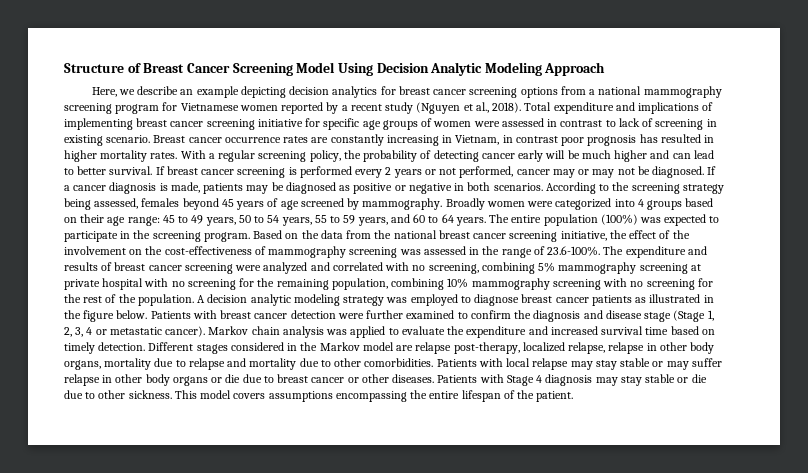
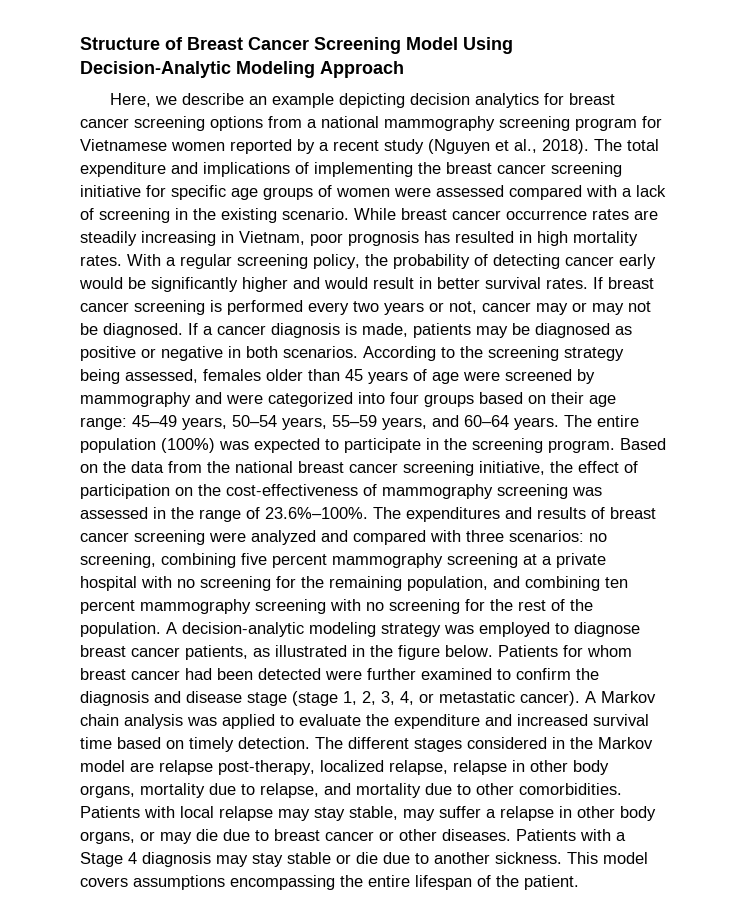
- Structure of Breast Cancer Screening Model Using Decision Analytic Modeling Approach
+ Structure of Breast Cancer Screening Model Using Decision-Analytic Modeling Approach
- Total expenditure and implications of implementing breast cancer screening initiative for specific age groups of women were assessed in contrast to lack of screening in existing scenario.
+ The total expenditure and implications of implementing the breast cancer screening initiative for specific age groups of women were assessed compared with a lack of screening in the existing scenario.
- Breast cancer occurrence rates are constantly increasing in Vietnam, in contrast poor prognosis has resulted in higher mortality rates.
+ While breast cancer occurrence rates are steadily increasing in Vietnam, poor prognosis has resulted in high mortality rates.
- With a regular screening policy, the probability of detecting cancer early will be much higher and can lead to better survival.
+ With a regular screening policy, the probability of detecting cancer early would be significantly higher and would result in better survival rates.
- If breast cancer screening is performed every 2 years or not performed, cancer may or may not be diagnosed.
+ If breast cancer screening is performed every two years or not, cancer may or may not be diagnosed.
- According to the screening strategy being assessed, females beyond 45 years of age screened by mammography. Broadly women were categorized into 4 groups based on their age range: 45 to 49 years, 50 to 54 years, 55 to 59 years, and 60 to 64 years.
+ According to the screening strategy being assessed, females older than 45 years of age were screened by mammography and were categorized into four groups based on their age range: 45–49 years, 50–54 years, 55–59 years, and 60–64 years.
- Based on the data from the national breast cancer screening initiative, the effect of the involvement on the cost-effectiveness of mammography screening was assessed in the range of 23.6-100%. The expenditure and results of breast cancer screening were analyzed and correlated with no screening, combining 5% mammography screening at private hospital with no screening for the remaining population, combining 10% mammography screening with no screening for the rest of the population.
+ Based on the data from the national breast cancer screening initiative, the effect of participation on the cost-effectiveness of mammography screening was assessed in the range of 23.6%–100%. The expenditures and results of breast cancer screening were analyzed and compared with three scenarios: no screening, combining five percent mammography screening at a private hospital with no screening for the remaining population, and combining ten percent mammography screening with no screening for the rest of the population.
- A decision analytic modeling strategy was employed to diagnose breast cancer patients as illustrated in the figure below.
+ A decision-analytic modeling strategy was employed to diagnose breast cancer patients, as illustrated in the figure below.
- Patients with breast cancer detection were further examined to confirm the diagnosis and disease stage (Stage 1, 2, 3, 4 or metastatic cancer).
+ Patients for whom breast cancer had been detected were further examined to confirm the diagnosis and disease stage (stage 1, 2, 3, 4, or metastatic cancer).
- Markov chain analysis was applied to evaluate the expenditure and increased survival time based on timely detection.
+ A Markov chain analysis was applied to evaluate the expenditure and increased survival time based on timely detection.
- Different stages considered in the Markov model are relapse post-therapy, localized relapse, relapse in other body organs, mortality due to relapse and mortality due to other comorbidities.
+ The different stages considered in the Markov model are relapse post-therapy, localized relapse, relapse in other body organs, mortality due to relapse, and mortality due to other comorbidities.
- Patients with local relapse may stay stable or may suffer relapse in other body organs or die due to breast cancer or other diseases.
+ Patients with local relapse may stay stable, may suffer a relapse in other body organs, or may die due to breast cancer or other diseases.
- Patients with Stage 4 diagnosis may stay stable or die due to other sickness.
+ Patients with a Stage 4 diagnosis may stay stable or die due to another sickness.

